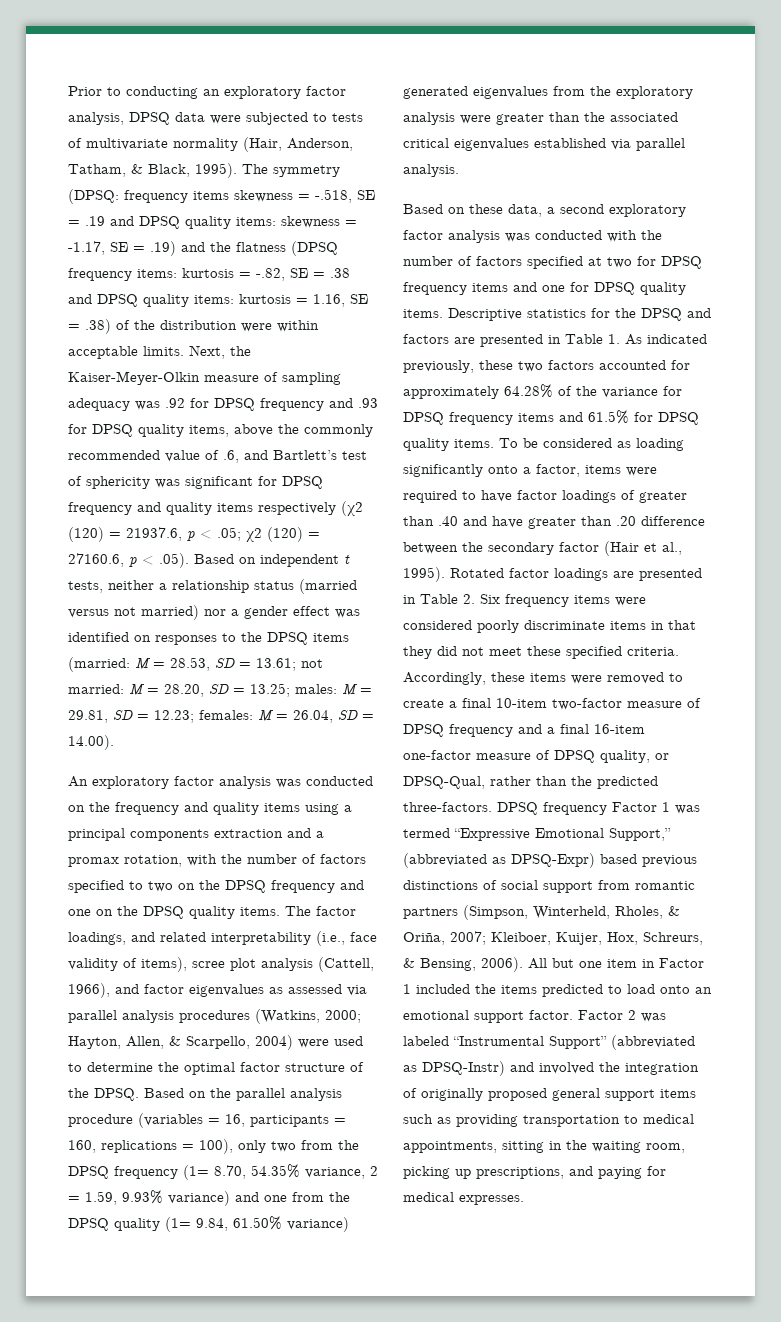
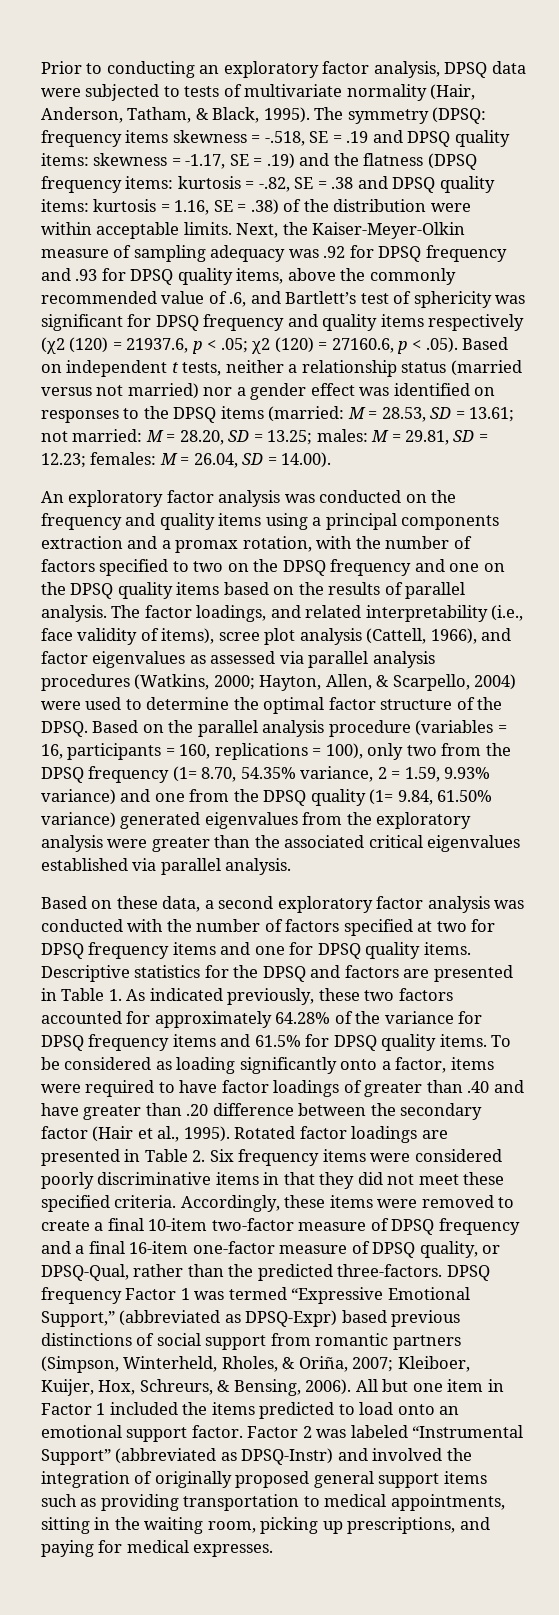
- An exploratory factor analysis was conducted on the frequency and quality items using a principal components extraction and a promax rotation, with the number of factors specified to two on the DPSQ frequency and one on the DPSQ quality items.
+ An exploratory factor analysis was conducted on the frequency and quality items using a principal components extraction and a promax rotation, with the number of factors specified to two on the DPSQ frequency and one on the DPSQ quality items based on the results of parallel analysis.
- Rotated factor loadings are presented in Table 2. Six frequency items were considered poorly discriminate items in that they did not meet these specified criteria.
+ Rotated factor loadings are presented in Table 2. Six frequency items were considered poorly discriminative items in that they did not meet these specified criteria.

